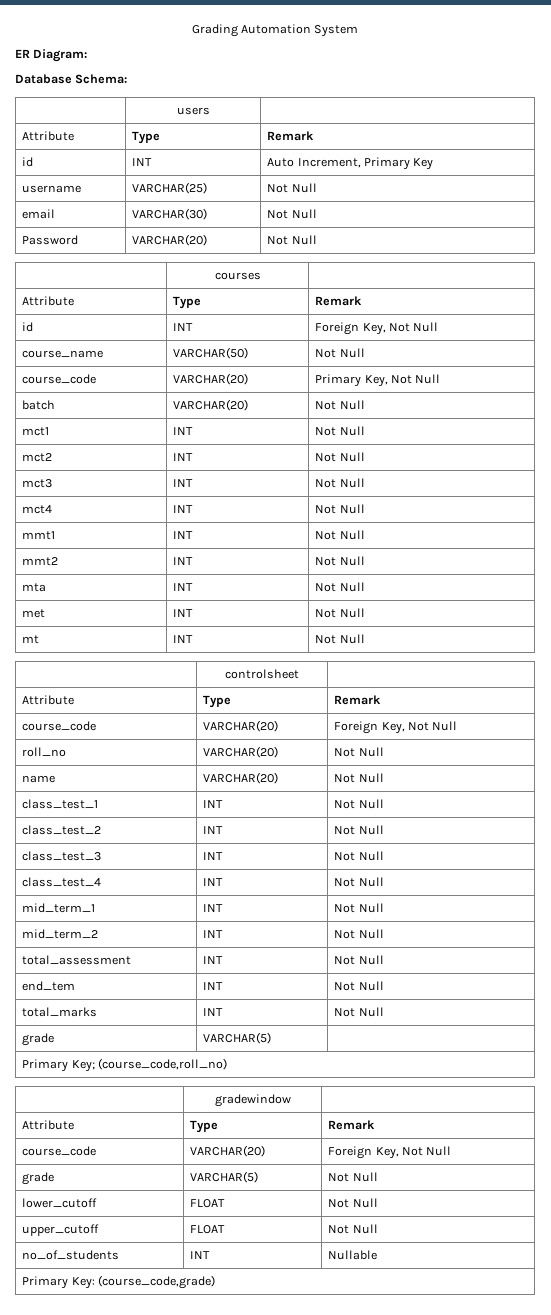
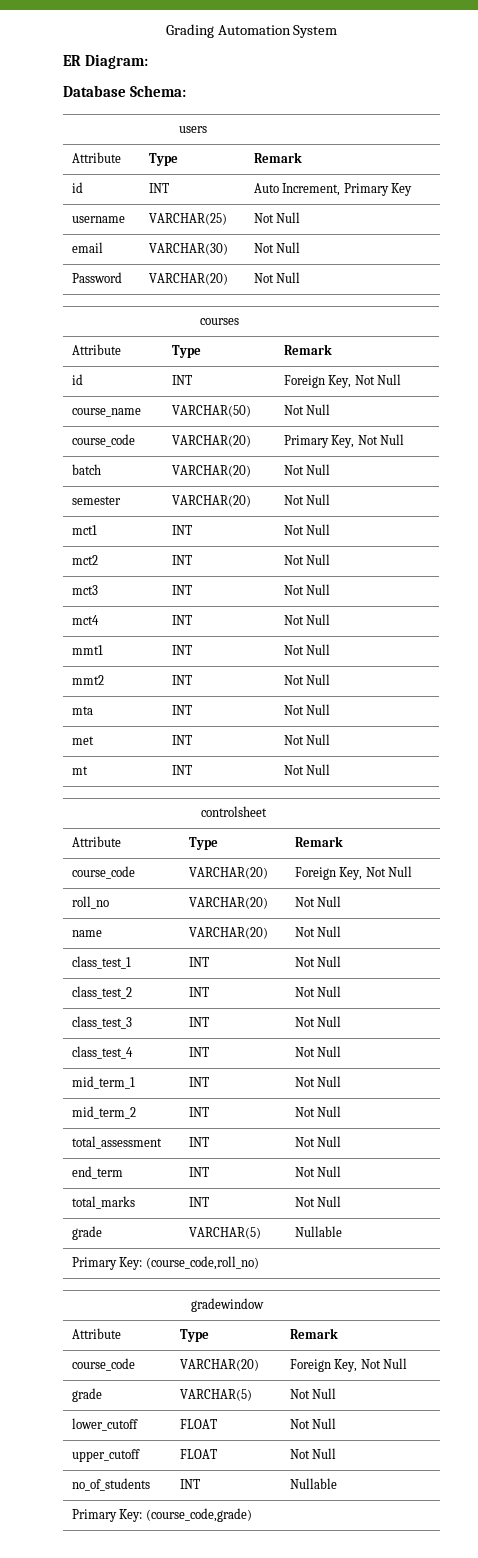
+ semester | VARCHAR(20) | Not Null
- end_tem | INT | Not Null
+ end_term | INT | Not Null
  total_marks | INT | Not Null
- grade | VARCHAR(5) |
- Primary Key; (course_code,roll_no)
+ grade | VARCHAR(5) | Nullable
+ Primary Key: (course_code,roll_no)

